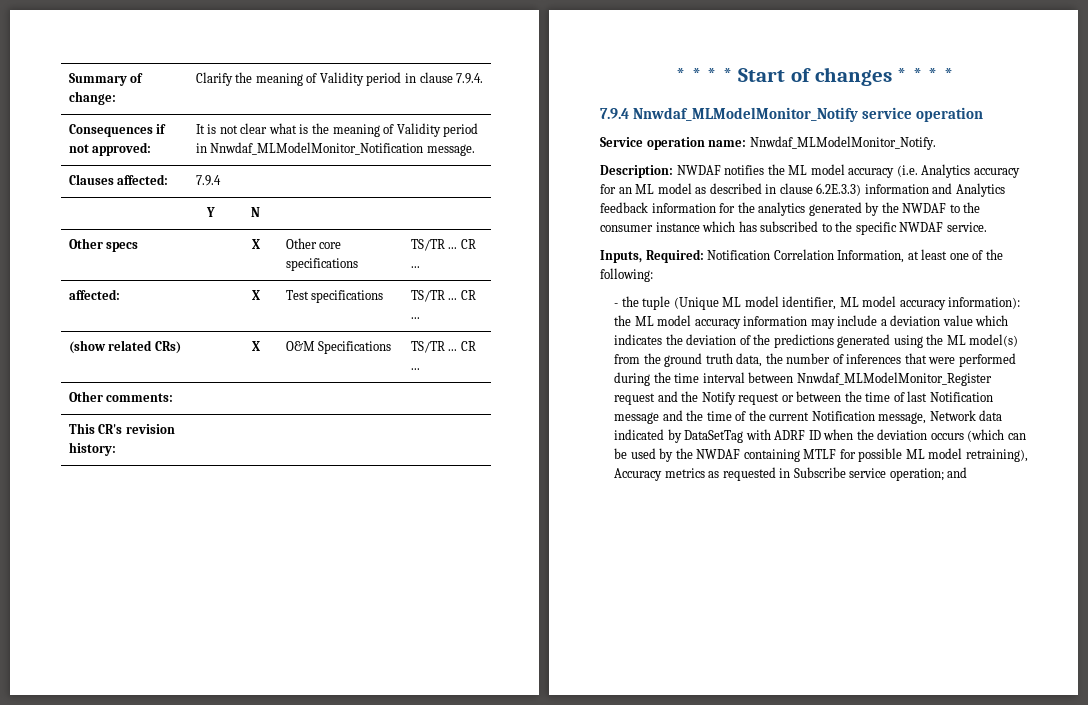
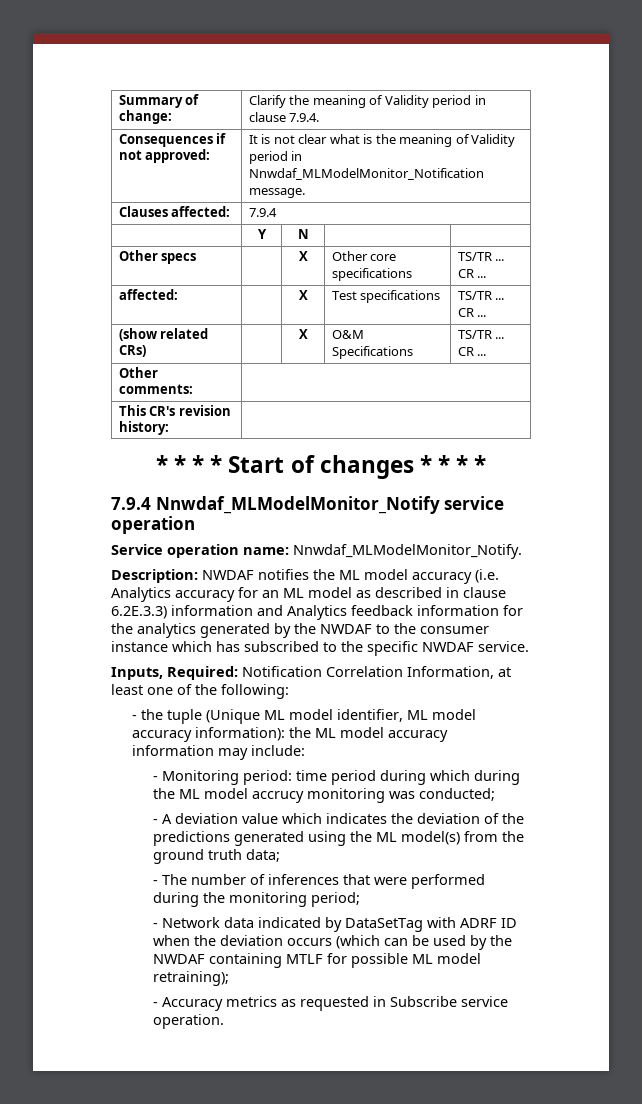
- the ML model accuracy information may include a deviation value which indicates the deviation of the predictions generated using the ML model(s) from the ground truth data, the number of inferences that were performed during the time interval between Nnwdaf_MLModelMonitor_Register request and the Notify request or between the time of last Notification message and the time of the current Notification message, Network data indicated by DataSetTag with ADRF ID when the deviation occurs (which can be used by the NWDAF containing MTLF for possible ML model retraining), Accuracy metrics as requested in Subscribe service operation; and
+ the ML model accuracy information may include:
+ - Monitoring period: time period during which during the ML model accrucy monitoring was conducted;
+ - A deviation value which indicates the deviation of the predictions generated using the ML model(s) from the ground truth data;
+ - The number of inferences that were performed during the monitoring period;
+ - Network data indicated by DataSetTag with ADRF ID when the deviation occurs (which can be used by the NWDAF containing MTLF for possible ML model retraining);
+ - Accuracy metrics as requested in Subscribe service operation.

